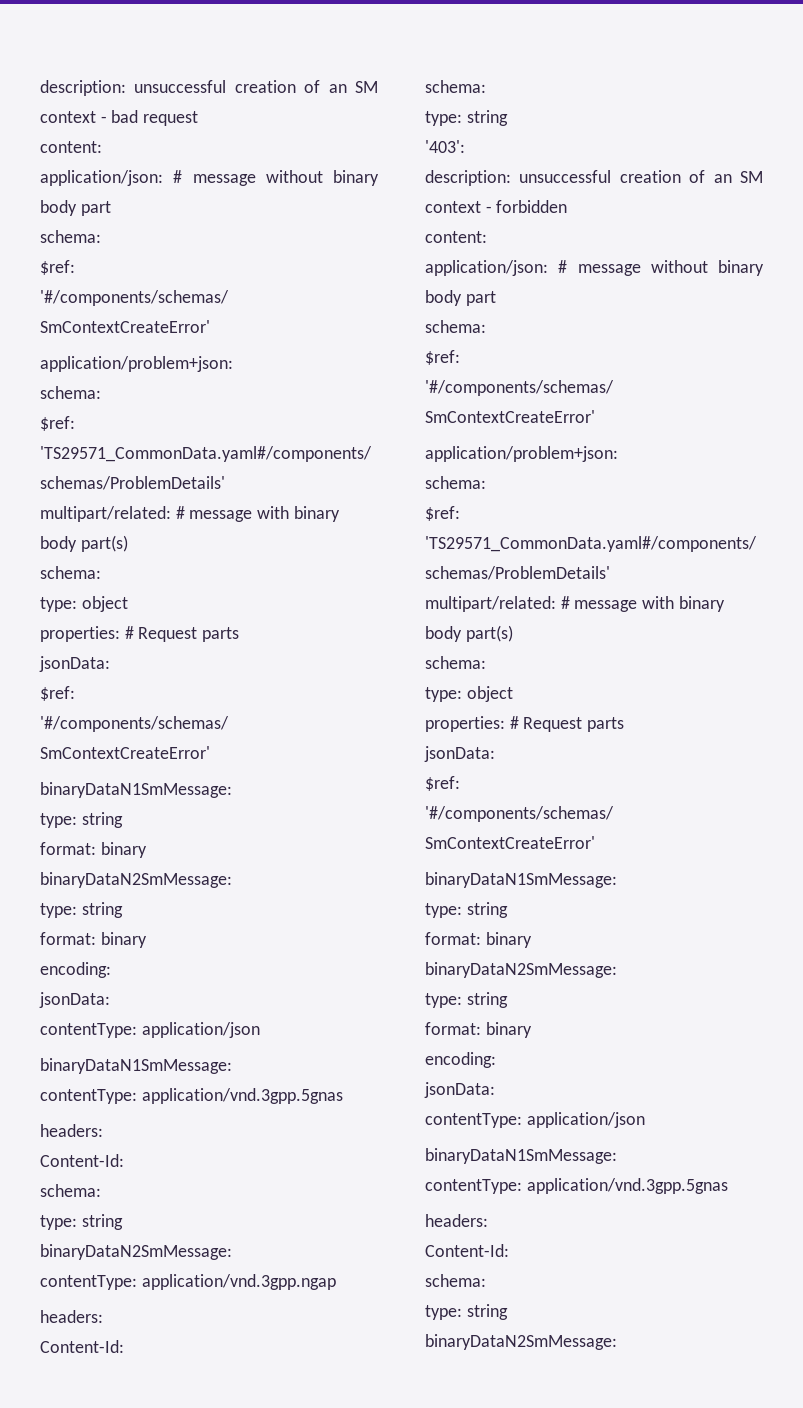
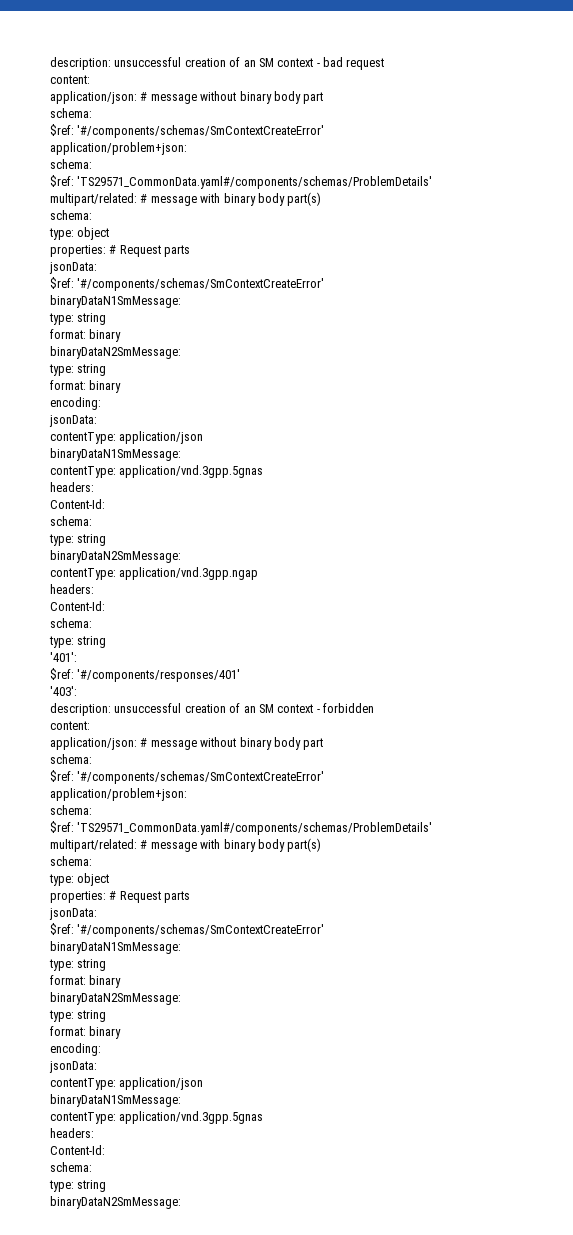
+ '401':
+ $ref: '#/components/responses/401'

